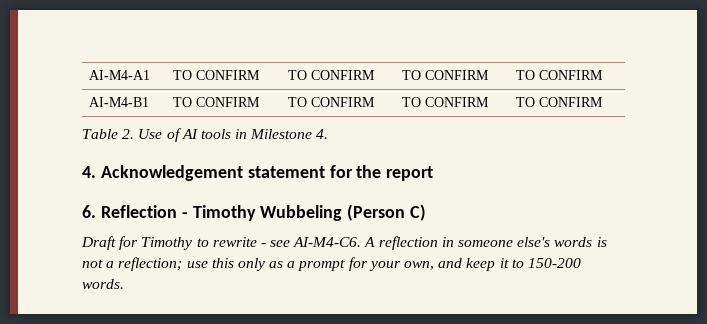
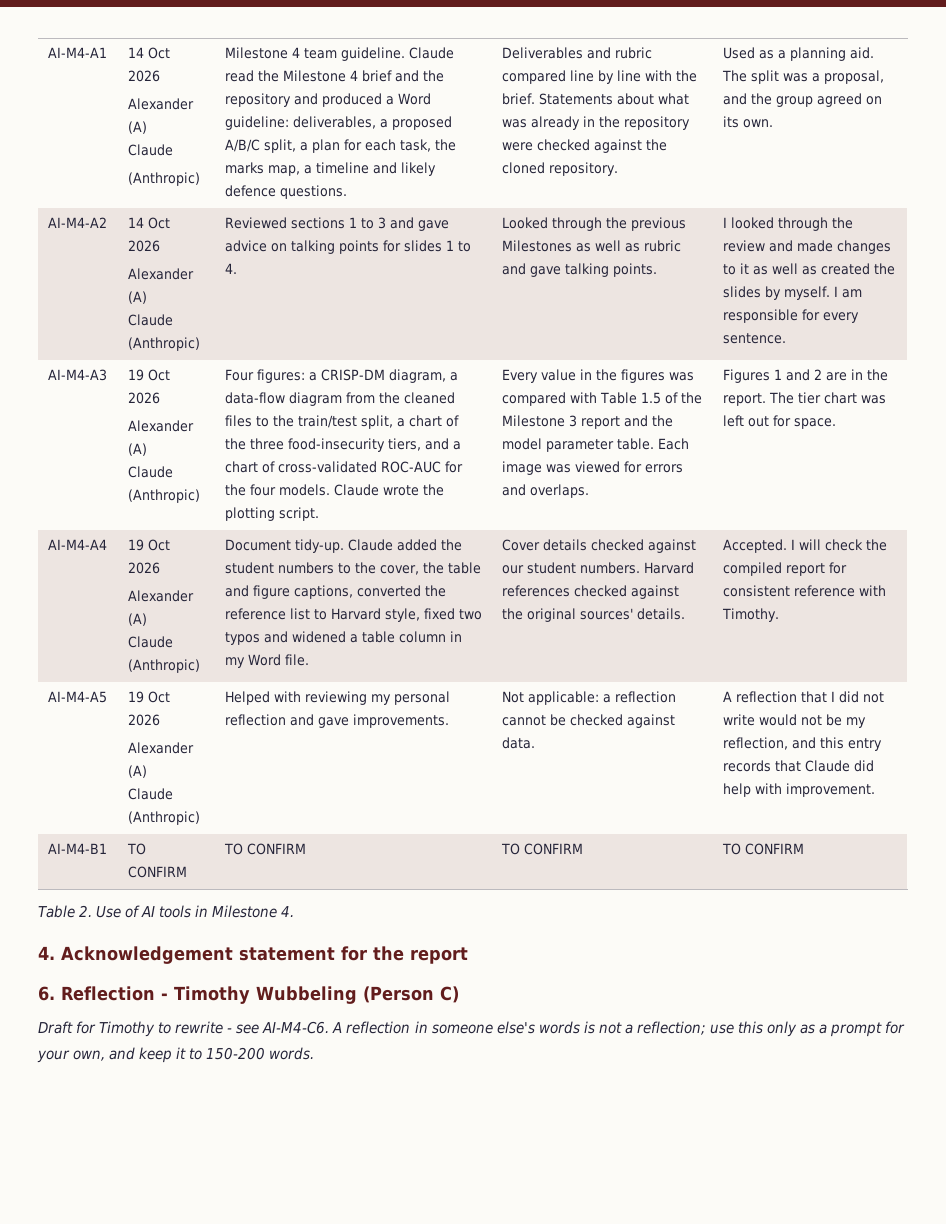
- AI-M4-A1 | TO CONFIRM | TO CONFIRM | TO CONFIRM | TO CONFIRM
+ AI-M4-A1 | 14 Oct 2026
+ Alexander (A)
+ Claude
+ (Anthropic) | Milestone 4 team guideline. Claude read the Milestone 4 brief and the repository and produced a Word guideline: deliverables, a proposed A/B/C split, a plan for each task, the marks map, a timeline and likely defence questions. | Deliverables and rubric compared line by line with the brief. Statements about what was already in the repository were checked against the cloned repository. | Used as a planning aid. The split was a proposal, and the group agreed on its own.
+ AI-M4-A2 | 14 Oct 2026
+ Alexander (A)
+ Claude (Anthropic) | Reviewed sections 1 to 3 and gave advice on talking points for slides 1 to 4. | Looked through the previous Milestones as well as rubric and gave talking points. | I looked through the review and made changes to it as well as created the slides by myself. I am responsible for every sentence.
+ AI-M4-A3 | 19 Oct 2026
+ Alexander (A)
+ Claude (Anthropic) | Four figures: a CRISP-DM diagram, a data-flow diagram from the cleaned files to the train/test split, a chart of the three food-insecurity tiers, and a chart of cross-validated ROC-AUC for the four models. Claude wrote the plotting script. | Every value in the figures was compared with Table 1.5 of the Milestone 3 report and the model parameter table. Each image was viewed for errors and overlaps. | Figures 1 and 2 are in the report. The tier chart was left out for space.
+ AI-M4-A4 | 19 Oct 2026
+ Alexander (A)
+ Claude (Anthropic) | Document tidy-up. Claude added the student numbers to the cover, the table and figure captions, converted the reference list to Harvard style, fixed two typos and widened a table column in my Word file. | Cover details checked against our student numbers. Harvard references checked against the original sources' details. | Accepted. I will check the compiled report for consistent reference with Timothy.
+ AI-M4-A5 | 19 Oct 2026
+ Alexander (A)
+ Claude (Anthropic) | Helped with reviewing my personal reflection and gave improvements. | Not applicable: a reflection cannot be checked against data. | A reflection that I did not write would not be my reflection, and this entry records that Claude did help with improvement.

